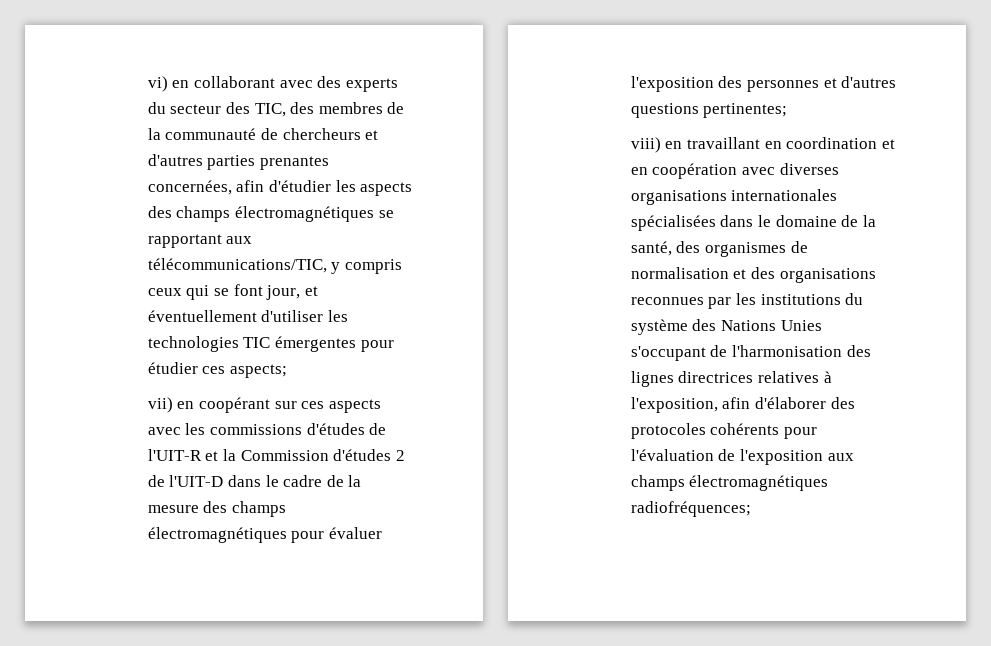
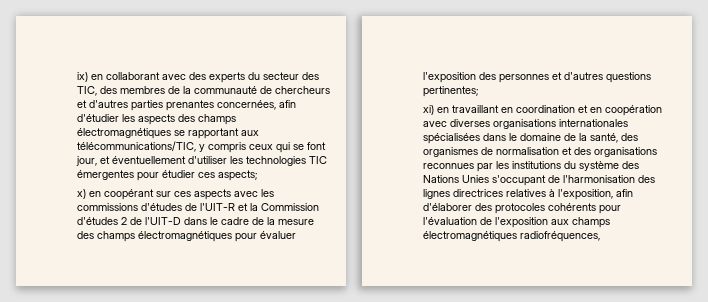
- vi) en collaborant avec des experts du secteur des TIC, des membres de la communauté de chercheurs et d'autres parties prenantes concernées, afin d'étudier les aspects des champs électromagnétiques se rapportant aux télécommunications/TIC, y compris ceux qui se font jour, et éventuellement d'utiliser les technologies TIC émergentes pour étudier ces aspects;
+ ix) en collaborant avec des experts du secteur des TIC, des membres de la communauté de chercheurs et d'autres parties prenantes concernées, afin d'étudier les aspects des champs électromagnétiques se rapportant aux télécommunications/TIC, y compris ceux qui se font jour, et éventuellement d'utiliser les technologies TIC émergentes pour étudier ces aspects;
- vii) en coopérant sur ces aspects avec les commissions d'études de l'UIT-R et la Commission d'études 2 de l'UIT-D dans le cadre de la mesure des champs électromagnétiques pour évaluer l'exposition des personnes et d'autres questions pertinentes;
+ x) en coopérant sur ces aspects avec les commissions d'études de l'UIT-R et la Commission d'études 2 de l'UIT-D dans le cadre de la mesure des champs électromagnétiques pour évaluer l'exposition des personnes et d'autres questions pertinentes;
- viii) en travaillant en coordination et en coopération avec diverses organisations internationales spécialisées dans le domaine de la santé, des organismes de normalisation et des organisations reconnues par les institutions du système des Nations Unies s'occupant de l'harmonisation des lignes directrices relatives à l'exposition, afin d'élaborer des protocoles cohérents pour l'évaluation de l'exposition aux champs électromagnétiques radiofréquences;
+ xi) en travaillant en coordination et en coopération avec diverses organisations internationales spécialisées dans le domaine de la santé, des organismes de normalisation et des organisations reconnues par les institutions du système des Nations Unies s'occupant de l'harmonisation des lignes directrices relatives à l'exposition, afin d'élaborer des protocoles cohérents pour l'évaluation de l'exposition aux champs électromagnétiques radiofréquences,

